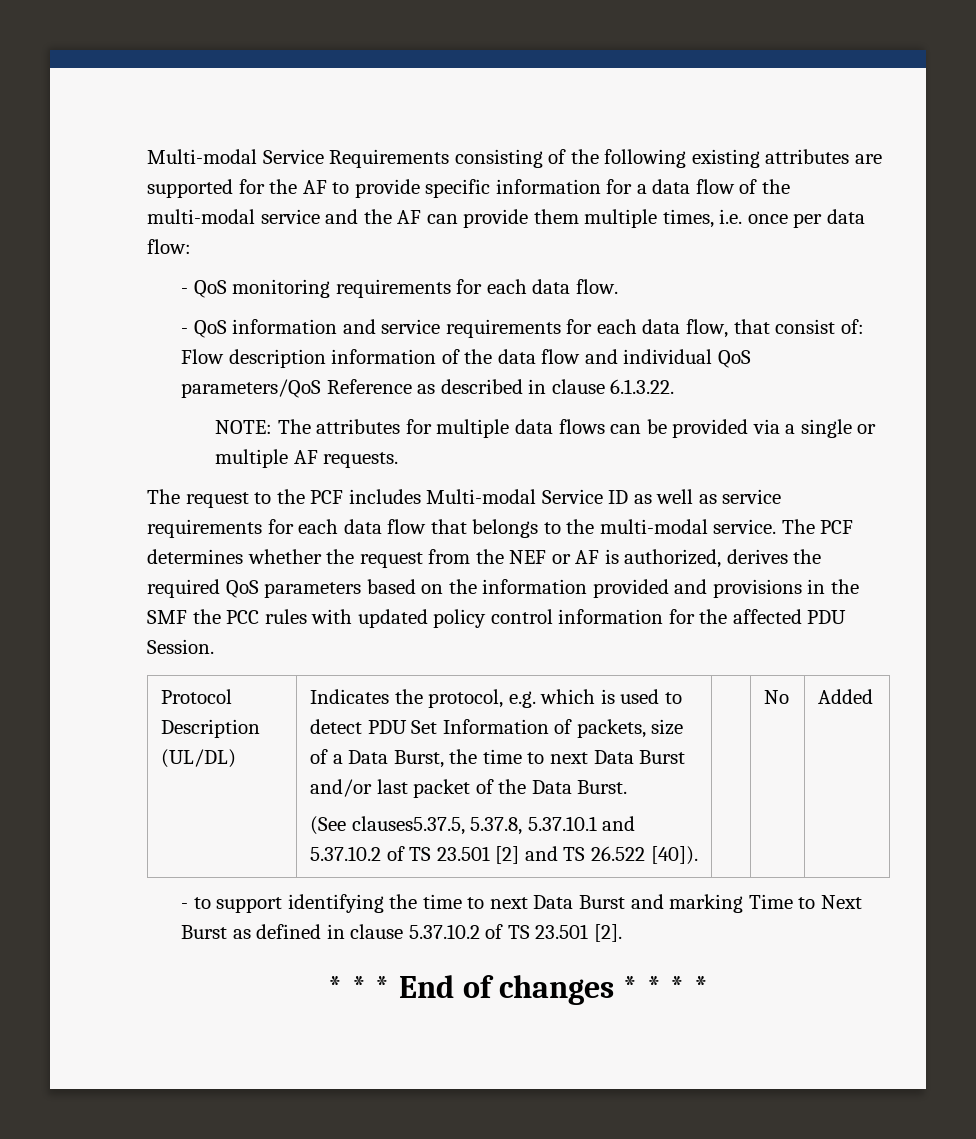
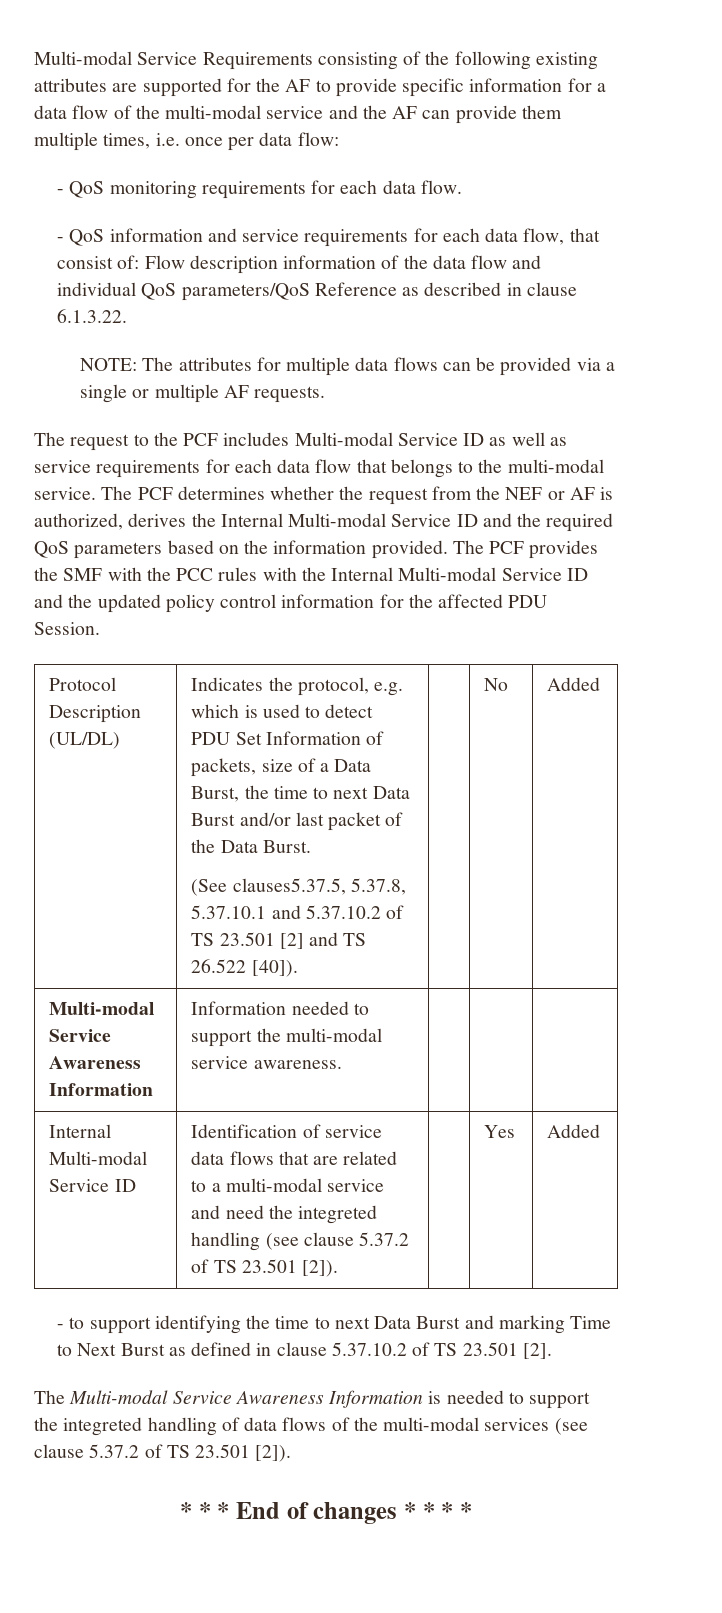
- The PCF determines whether the request from the NEF or AF is authorized, derives the required QoS parameters based on the information provided and provisions in the SMF the PCC rules with updated policy control information for the affected PDU Session.
+ The PCF determines whether the request from the NEF or AF is authorized, derives the Internal Multi-modal Service ID and the required QoS parameters based on the information provided. The PCF provides the SMF with the PCC rules with the Internal Multi-modal Service ID and the updated policy control information for the affected PDU Session.
+ Multi-modal Service Awareness Information | Information needed to support the multi-modal service awareness. | | |
+ Internal Multi-modal Service ID | Identification of service data flows that are related to a multi-modal service and need the integreted handling (see clause 5.37.2 of TS 23.501 [2]). | | Yes | Added
+ The Multi-modal Service Awareness Information is needed to support the integreted handling of data flows of the multi-modal services (see clause 5.37.2 of TS 23.501 [2]).

